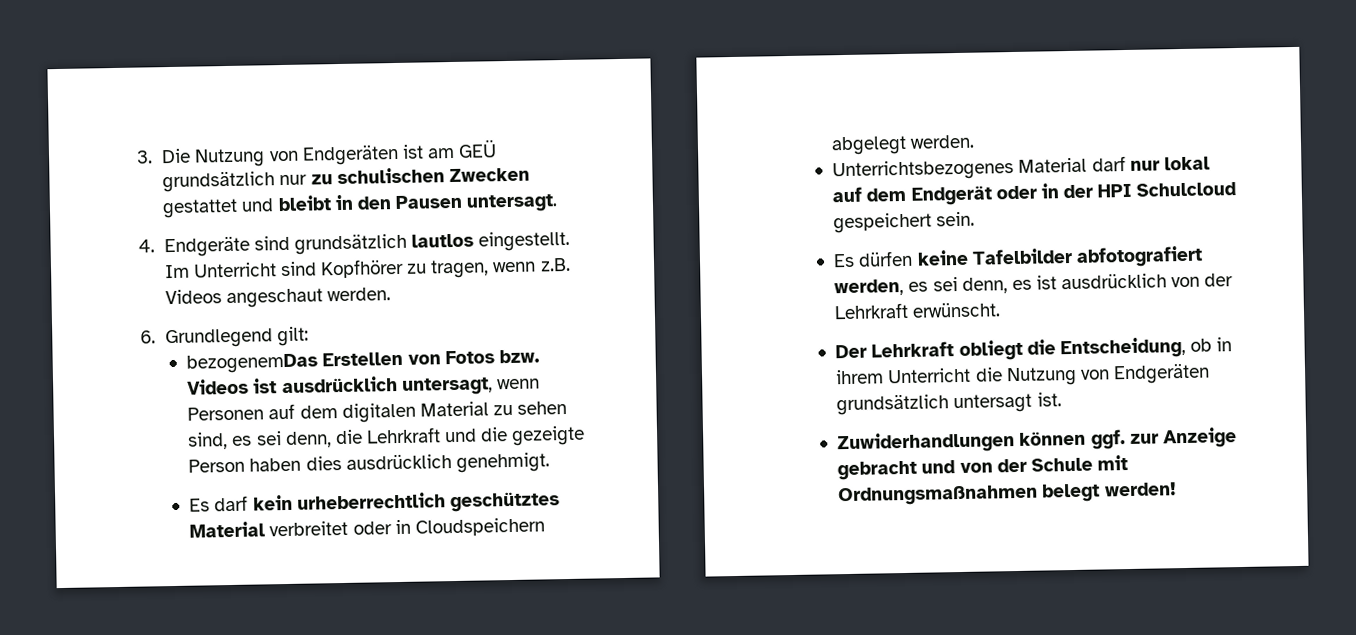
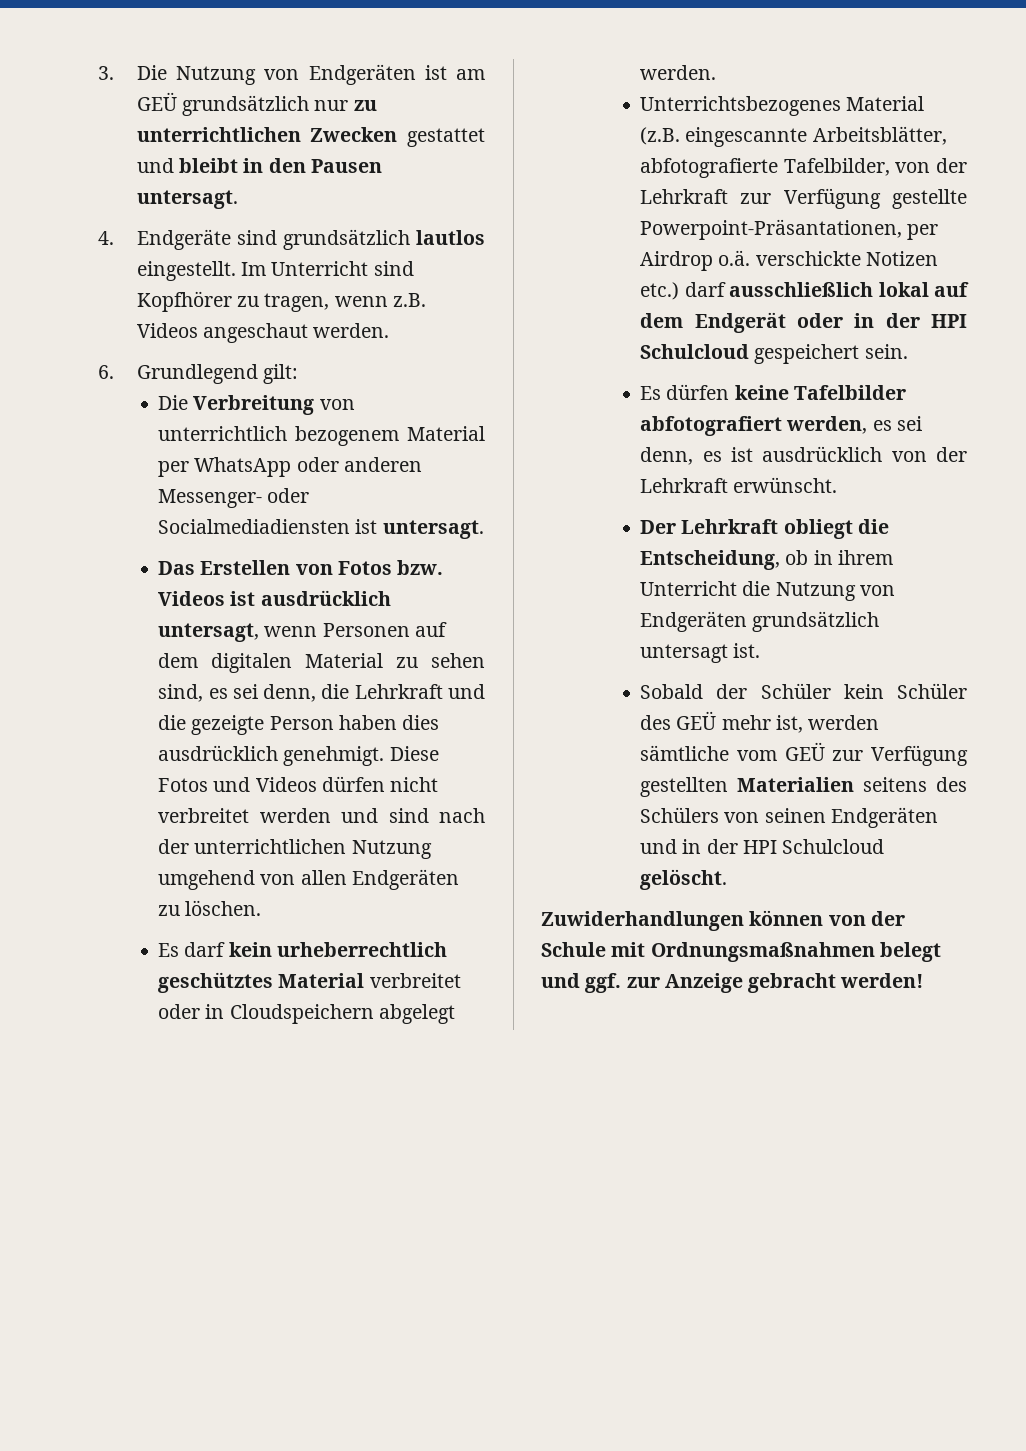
- 3. Die Nutzung von Endgeräten ist am GEÜ grundsätzlich nur zu schulischen Zwecken gestattet und bleibt in den Pausen untersagt.
+ 3. Die Nutzung von Endgeräten ist am GEÜ grundsätzlich nur zu unterrichtlichen Zwecken gestattet und bleibt in den Pausen untersagt.
- bezogenemDas Erstellen von Fotos bzw. Videos ist ausdrücklich untersagt, wenn Personen auf dem digitalen Material zu sehen sind, es sei denn, die Lehrkraft und die gezeigte Person haben dies ausdrücklich genehmigt.
+ Die Verbreitung von unterrichtlich bezogenem Material per WhatsApp oder anderen Messenger- oder Socialmediadiensten ist untersagt.
+ Das Erstellen von Fotos bzw. Videos ist ausdrücklich untersagt, wenn Personen auf dem digitalen Material zu sehen sind, es sei denn, die Lehrkraft und die gezeigte Person haben dies ausdrücklich genehmigt. Diese Fotos und Videos dürfen nicht verbreitet werden und sind nach der unterrichtlichen Nutzung umgehend von allen Endgeräten zu löschen.
- Unterrichtsbezogenes Material darf nur lokal auf dem Endgerät oder in der HPI Schulcloud gespeichert sein.
+ Unterrichtsbezogenes Material (z.B. eingescannte Arbeitsblätter, abfotografierte Tafelbilder, von der Lehrkraft zur Verfügung gestellte Powerpoint-Präsantationen, per Airdrop o.ä. verschickte Notizen etc.) darf ausschließlich lokal auf dem Endgerät oder in der HPI Schulcloud gespeichert sein.
- Zuwiderhandlungen können ggf. zur Anzeige gebracht und von der Schule mit Ordnungsmaßnahmen belegt werden!
+ Sobald der Schüler kein Schüler des GEÜ mehr ist, werden sämtliche vom GEÜ zur Verfügung gestellten Materialien seitens des Schülers von seinen Endgeräten und in der HPI Schulcloud gelöscht.
+ Zuwiderhandlungen können von der Schule mit Ordnungsmaßnahmen belegt und ggf. zur Anzeige gebracht werden!

